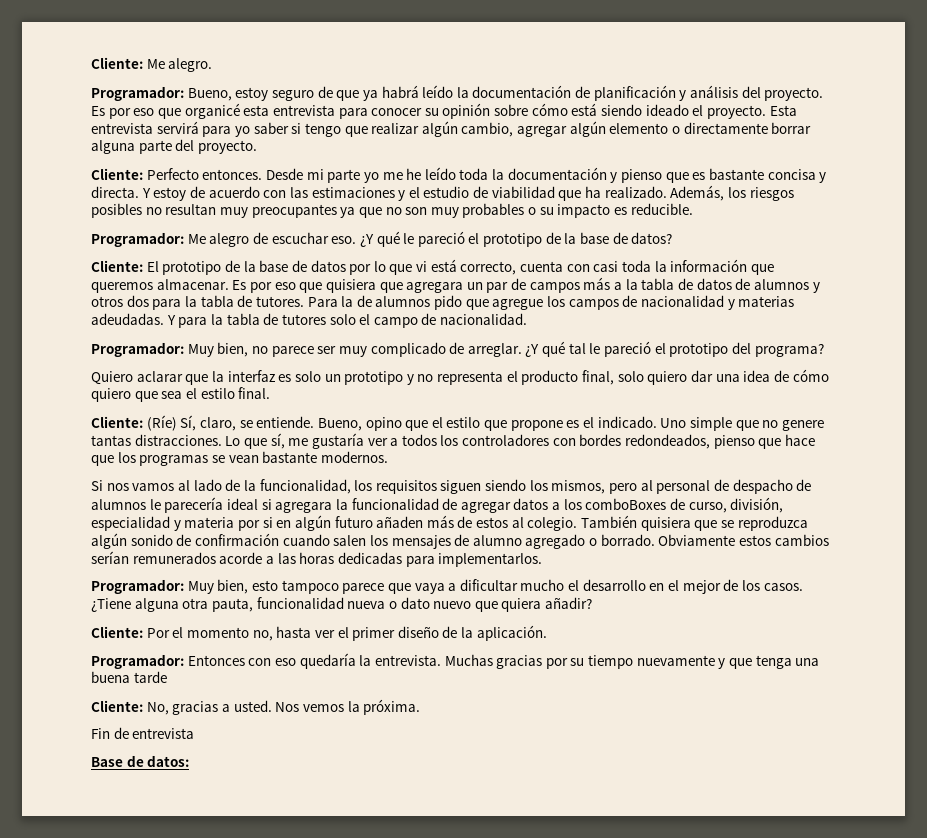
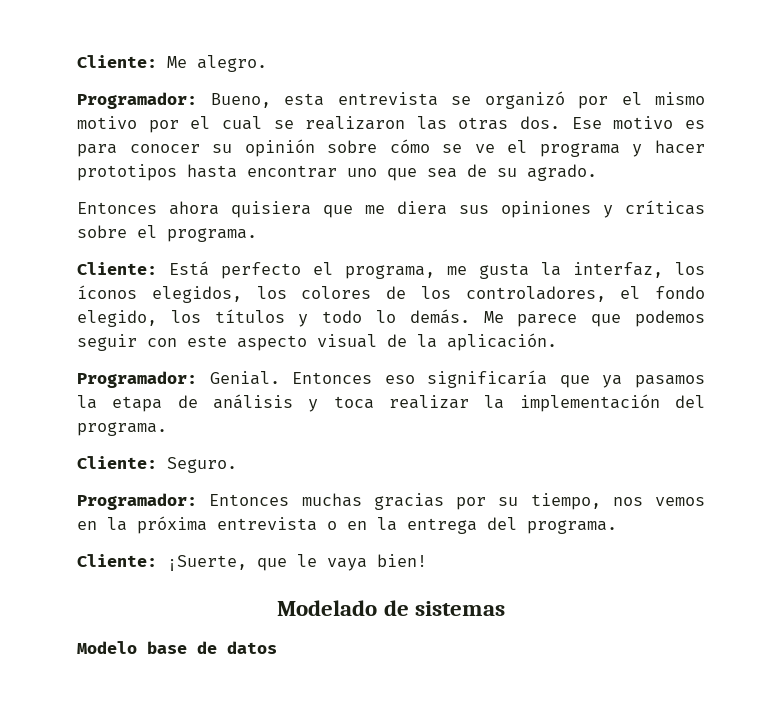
- Programador: Bueno, estoy seguro de que ya habrá leído la documentación de planificación y análisis del proyecto. Es por eso que organicé esta entrevista para conocer su opinión sobre cómo está siendo ideado el proyecto. Esta entrevista servirá para yo saber si tengo que realizar algún cambio, agregar algún elemento o directamente borrar alguna parte del proyecto.
- Cliente: Perfecto entonces. Desde mi parte yo me he leído toda la documentación y pienso que es bastante concisa y directa. Y estoy de acuerdo con las estimaciones y el estudio de viabilidad que ha realizado. Además, los riesgos posibles no resultan muy preocupantes ya que no son muy probables o su impacto es reducible.
- Programador: Me alegro de escuchar eso. ¿Y qué le pareció el prototipo de la base de datos?
- Cliente: El prototipo de la base de datos por lo que vi está correcto, cuenta con casi toda la información que queremos almacenar. Es por eso que quisiera que agregara un par de campos más a la tabla de datos de alumnos y otros dos para la tabla de tutores. Para la de alumnos pido que agregue los campos de nacionalidad y materias adeudadas. Y para la tabla de tutores solo el campo de nacionalidad.
- Programador: Muy bien, no parece ser muy complicado de arreglar. ¿Y qué tal le pareció el prototipo del programa?
- Quiero aclarar que la interfaz es solo un prototipo y no representa el producto final, solo quiero dar una idea de cómo quiero que sea el estilo final.
- Cliente: (Ríe) Sí, claro, se entiende. Bueno, opino que el estilo que propone es el indicado. Uno simple que no genere tantas distracciones. Lo que sí, me gustaría ver a todos los controladores con bordes redondeados, pienso que hace que los programas se vean bastante modernos.
- Si nos vamos al lado de la funcionalidad, los requisitos siguen siendo los mismos, pero al personal de despacho de alumnos le parecería ideal si agregara la funcionalidad de agregar datos a los comboBoxes de curso, división, especialidad y materia por si en algún futuro añaden más de estos al colegio. También quisiera que se reproduzca algún sonido de confirmación cuando salen los mensajes de alumno agregado o borrado. Obviamente estos cambios serían remunerados acorde a las horas dedicadas para implementarlos.
- Programador: Muy bien, esto tampoco parece que vaya a dificultar mucho el desarrollo en el mejor de los casos. ¿Tiene alguna otra pauta, funcionalidad nueva o dato nuevo que quiera añadir?
- Cliente: Por el momento no, hasta ver el primer diseño de la aplicación.
- Programador: Entonces con eso quedaría la entrevista. Muchas gracias por su tiempo nuevamente y que tenga una buena tarde
- Cliente: No, gracias a usted. Nos vemos la próxima.
- Fin de entrevista
- Base de datos:
+ Programador: Bueno, esta entrevista se organizó por el mismo motivo por el cual se realizaron las otras dos. Ese motivo es para conocer su opinión sobre cómo se ve el programa y hacer prototipos hasta encontrar uno que sea de su agrado.
+ Entonces ahora quisiera que me diera sus opiniones y críticas sobre el programa.
+ Cliente: Está perfecto el programa, me gusta la interfaz, los íconos elegidos, los colores de los controladores, el fondo elegido, los títulos y todo lo demás. Me parece que podemos seguir con este aspecto visual de la aplicación.
+ Programador: Genial. Entonces eso significaría que ya pasamos la etapa de análisis y toca realizar la implementación del programa.
+ Cliente: Seguro.
+ Programador: Entonces muchas gracias por su tiempo, nos vemos en la próxima entrevista o en la entrega del programa.
+ Cliente: ¡Suerte, que le vaya bien!
+ Modelado de sistemas
+ Modelo base de datos

